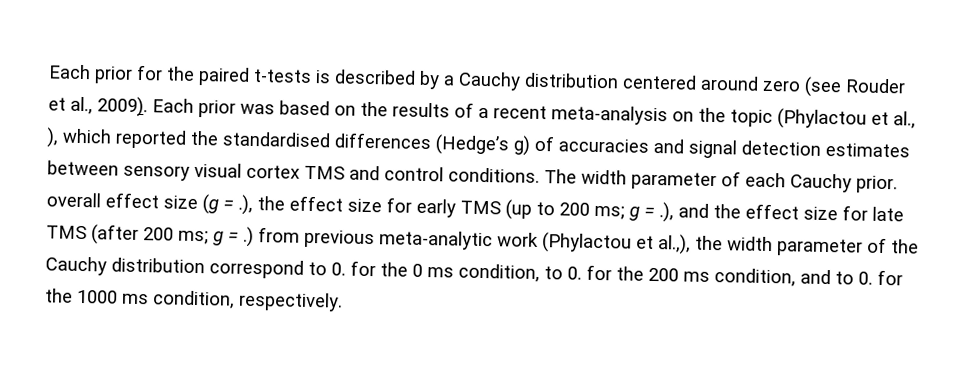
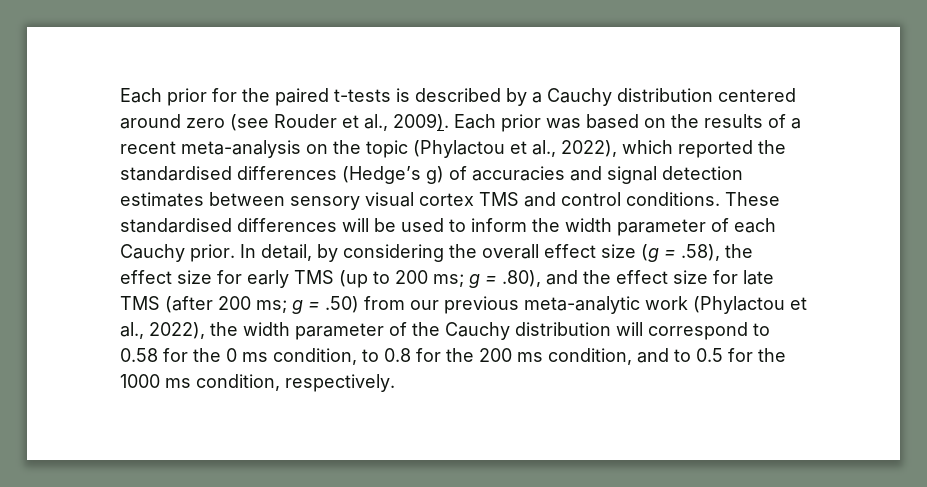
- Each prior was based on the results of a recent meta-analysis on the topic (Phylactou et al., ), which reported the standardised differences (Hedge’s g) of accuracies and signal detection estimates between sensory visual cortex TMS and control conditions.
+ Each prior was based on the results of a recent meta-analysis on the topic (Phylactou et al., 2022), which reported the standardised differences (Hedge’s g) of accuracies and signal detection estimates between sensory visual cortex TMS and control conditions.
- The width parameter of each Cauchy prior. overall effect size (g = .), the effect size for early TMS (up to 200 ms;
+ These standardised differences will be used to inform the width parameter of each Cauchy prior. In detail, by considering the overall effect size (g = .58), the effect size for early TMS (up to 200 ms;
- g = .), and the effect size for late TMS (after 200 ms;
+ g = .80), and the effect size for late TMS (after 200 ms;
- g = .) from previous meta-analytic work (Phylactou et al.,), the width parameter of the Cauchy distribution correspond to 0. for the 0 ms condition, to 0. for the 200 ms condition, and to 0. for the 1000 ms condition, respectively.
+ g = .50) from our previous meta-analytic work (Phylactou et al., 2022), the width parameter of the Cauchy distribution will correspond to 0.58 for the 0 ms condition, to 0.8 for the 200 ms condition, and to 0.5 for the 1000 ms condition, respectively.

